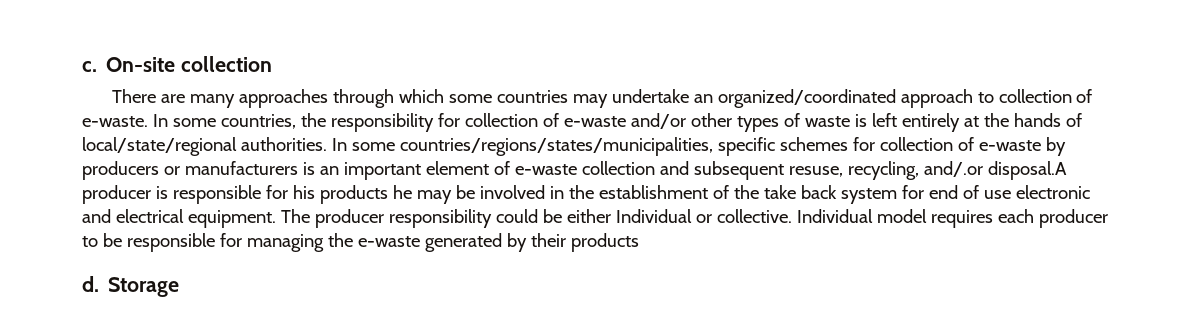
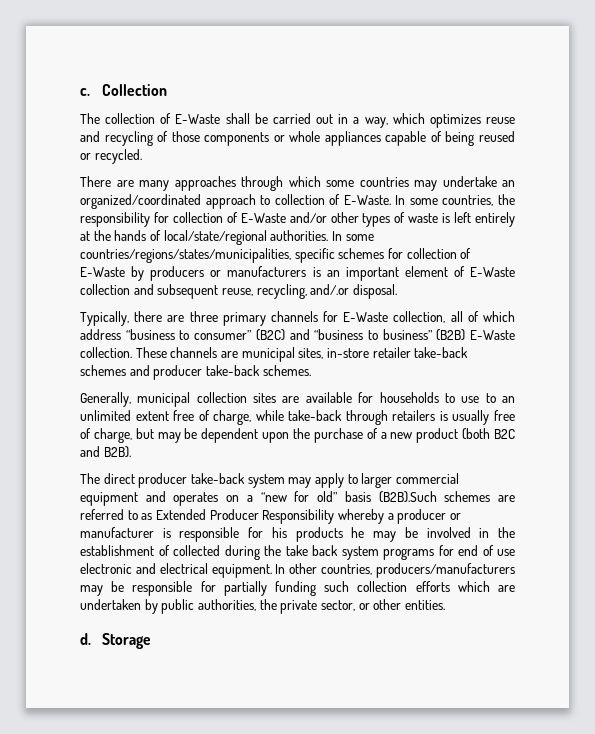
- On-site collection
+ Collection
+ The collection of E-Waste shall be carried out in a way, which optimizes reuse and recycling of those components or whole appliances capable of being reused or recycled.
- There are many approaches through which some countries may undertake an organized/coordinated approach to collection of e-waste.
+ There are many approaches through which some countries may undertake an organized/coordinated approach to collection of E-Waste.
- In some countries, the responsibility for collection of e-waste and/or other types of waste is left entirely at the hands of local/state/regional authorities.
+ In some countries, the responsibility for collection of E-Waste and/or other types of waste is left entirely at the hands of local/state/regional authorities.
- In some countries/regions/states/municipalities, specific schemes for collection of e-waste by producers or manufacturers is an important element of e-waste collection and subsequent resuse, recycling, and/.or disposal.A producer is responsible for his products he may be involved in the establishment of the take back system for end of use electronic and electrical equipment.
+ In some countries/regions/states/municipalities, specific schemes for collection of E-Waste by producers or manufacturers is an important element of E-Waste collection and subsequent reuse, recycling, and/.or disposal.
+ Typically, there are three primary channels for E-Waste collection, all of which address “business to consumer” (B2C) and “business to business” (B2B) E-Waste collection. These channels are municipal sites, in-store retailer take-back schemes and producer take-back schemes.
+ Generally, municipal collection sites are available for households to use to an unlimited extent free of charge, while take-back through retailers is usually free of charge, but may be dependent upon the purchase of a new product (both B2C and B2B).
+ The direct producer take-back system may apply to larger commercial equipment and operates on a “new for old” basis (B2B).Such schemes are referred to as Extended Producer Responsibility whereby a producer or manufacturer is responsible for his products he may be involved in the establishment of collected during the take back system programs for end of use electronic and electrical equipment.
- The producer responsibility could be either Individual or collective. Individual model requires each producer to be responsible for managing the e-waste generated by their products
+ In other countries, producers/manufacturers may be responsible for partially funding such collection efforts which are undertaken by public authorities, the private sector, or other entities.

